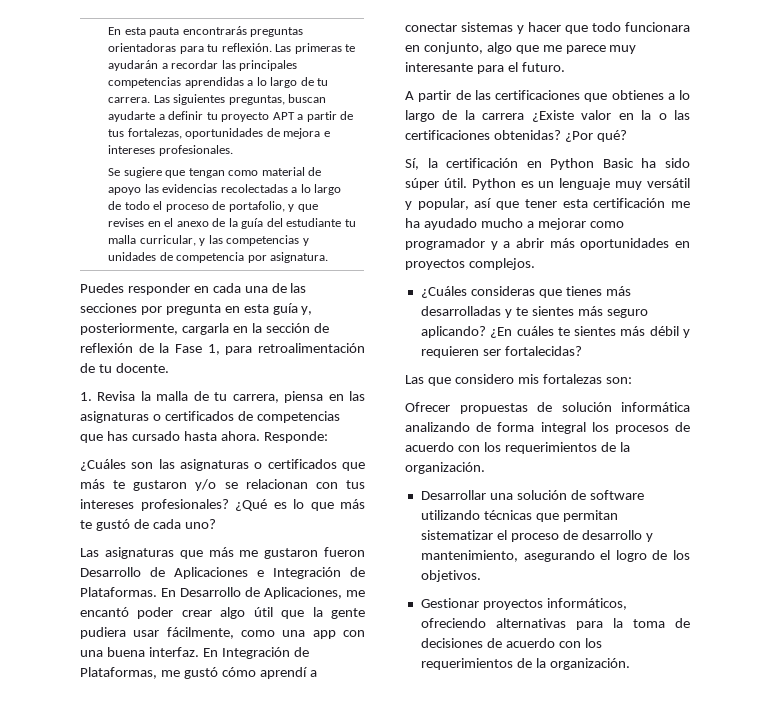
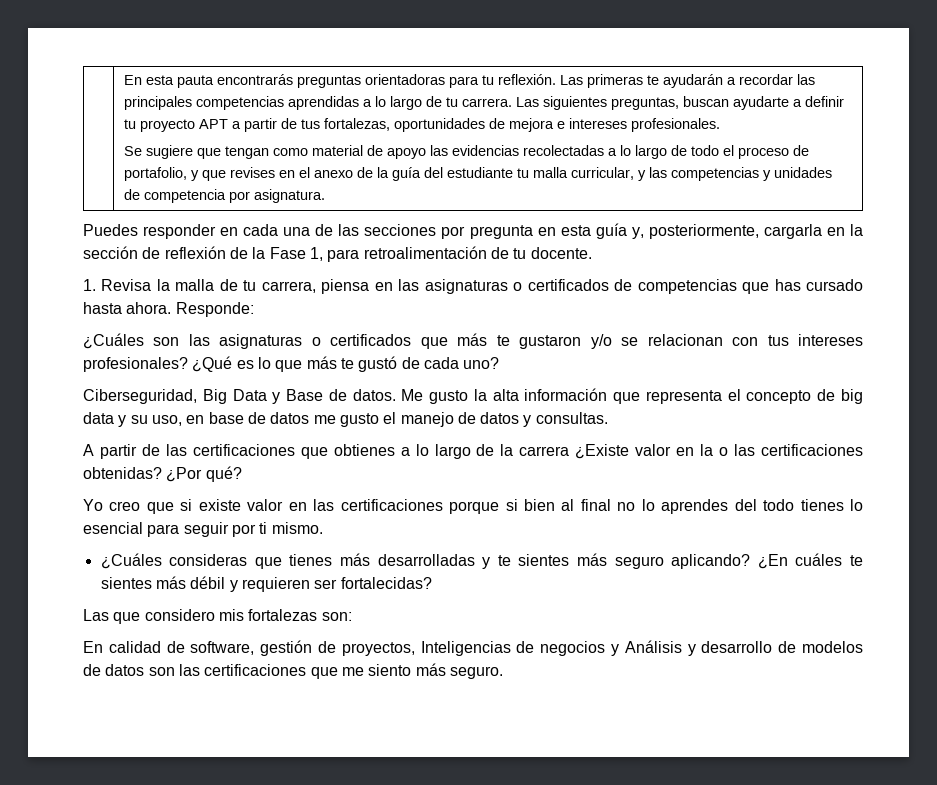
- Las asignaturas que más me gustaron fueron Desarrollo de Aplicaciones e Integración de Plataformas. En Desarrollo de Aplicaciones, me encantó poder crear algo útil que la gente pudiera usar fácilmente, como una app con una buena interfaz. En Integración de Plataformas, me gustó cómo aprendí a conectar sistemas y hacer que todo funcionara en conjunto, algo que me parece muy interesante para el futuro.
+ Ciberseguridad, Big Data y Base de datos. Me gusto la alta información que representa el concepto de big data y su uso, en base de datos me gusto el manejo de datos y consultas.
- Sí, la certificación en Python Basic ha sido súper útil. Python es un lenguaje muy versátil y popular, así que tener esta certificación me ha ayudado mucho a mejorar como programador y a abrir más oportunidades en proyectos complejos.
+ Yo creo que si existe valor en las certificaciones porque si bien al final no lo aprendes del todo tienes lo esencial para seguir por ti mismo.
- Ofrecer propuestas de solución informática analizando de forma integral los procesos de acuerdo con los requerimientos de la organización.
- Desarrollar una solución de software utilizando técnicas que permitan sistematizar el proceso de desarrollo y mantenimiento, asegurando el logro de los objetivos.
- Gestionar proyectos informáticos, ofreciendo alternativas para la toma de decisiones de acuerdo con los requerimientos de la organización.
+ En calidad de software, gestión de proyectos, Inteligencias de negocios y Análisis y desarrollo de modelos de datos son las certificaciones que me siento más seguro.

